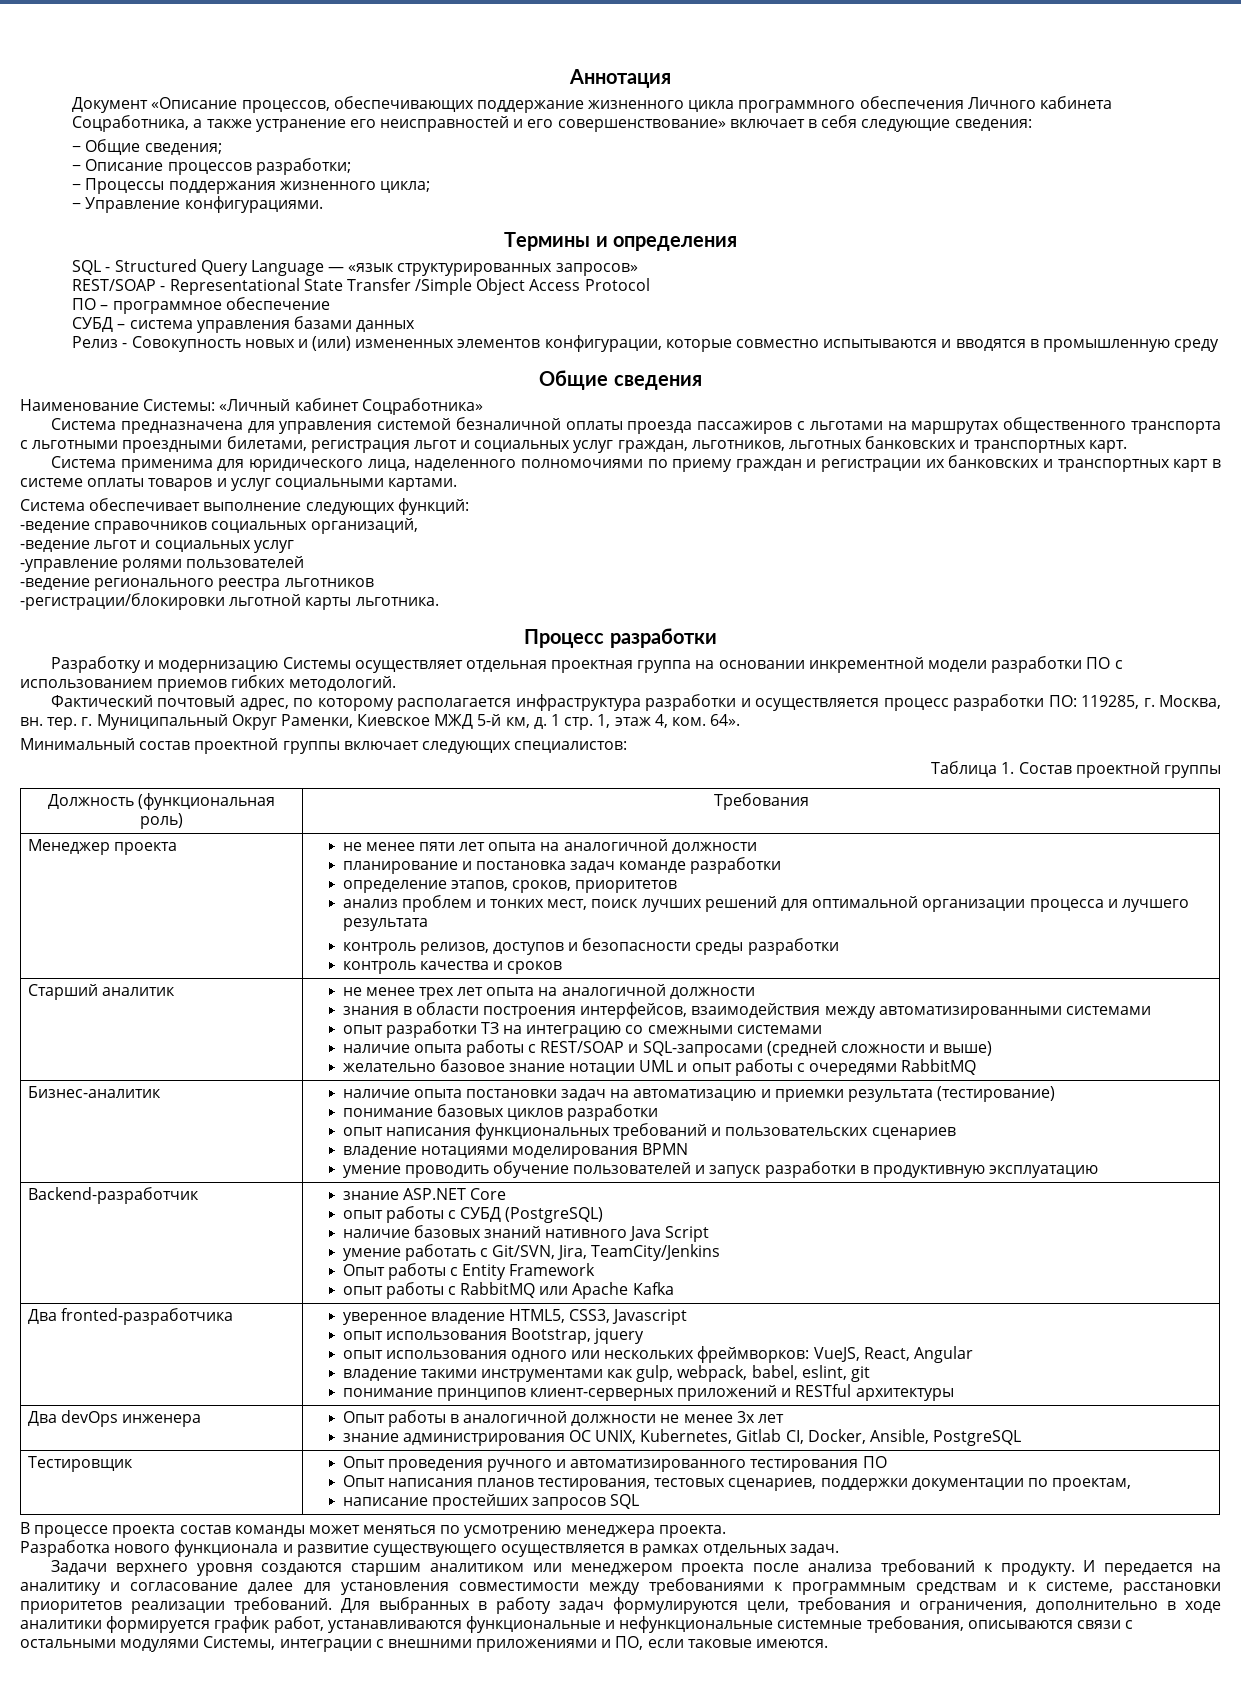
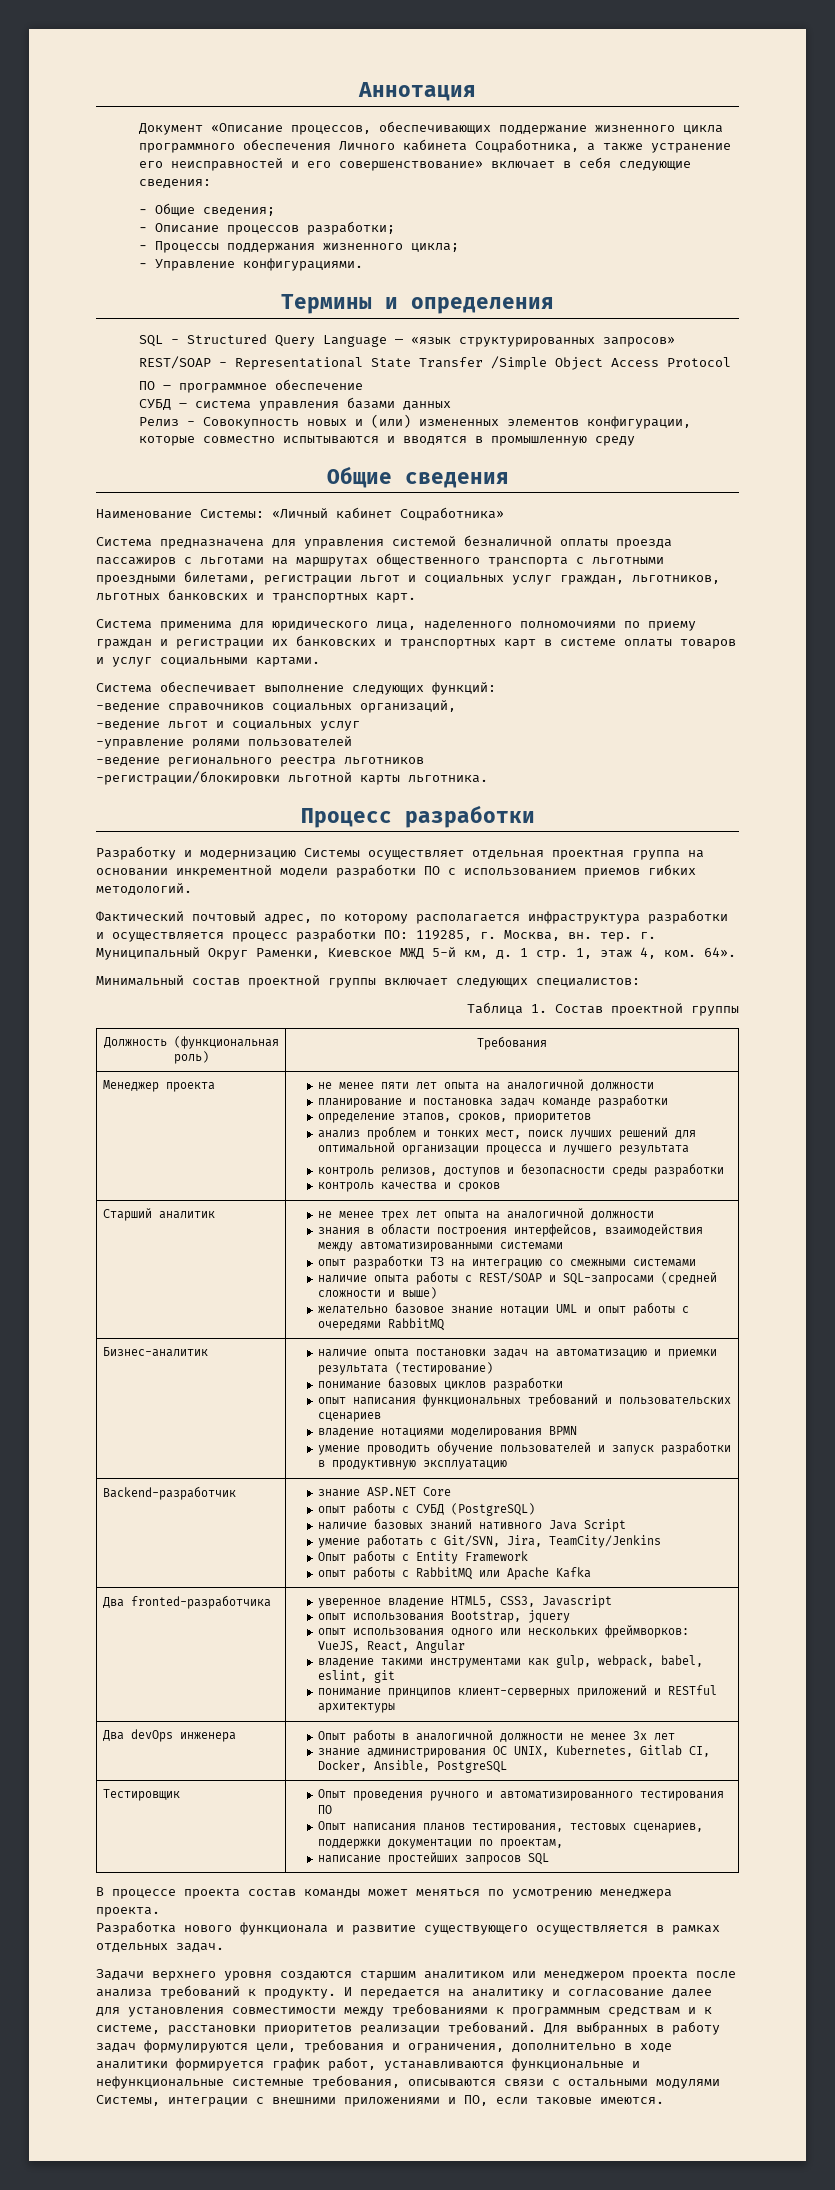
- Система предназначена для управления системой безналичной оплаты проезда пассажиров с льготами на маршрутах общественного транспорта с льготными проездными билетами, регистрация льгот и социальных услуг граждан, льготников, льготных банковских и транспортных карт.
+ Система предназначена для управления системой безналичной оплаты проезда пассажиров с льготами на маршрутах общественного транспорта с льготными проездными билетами, регистрации льгот и социальных услуг граждан, льготников, льготных банковских и транспортных карт.

